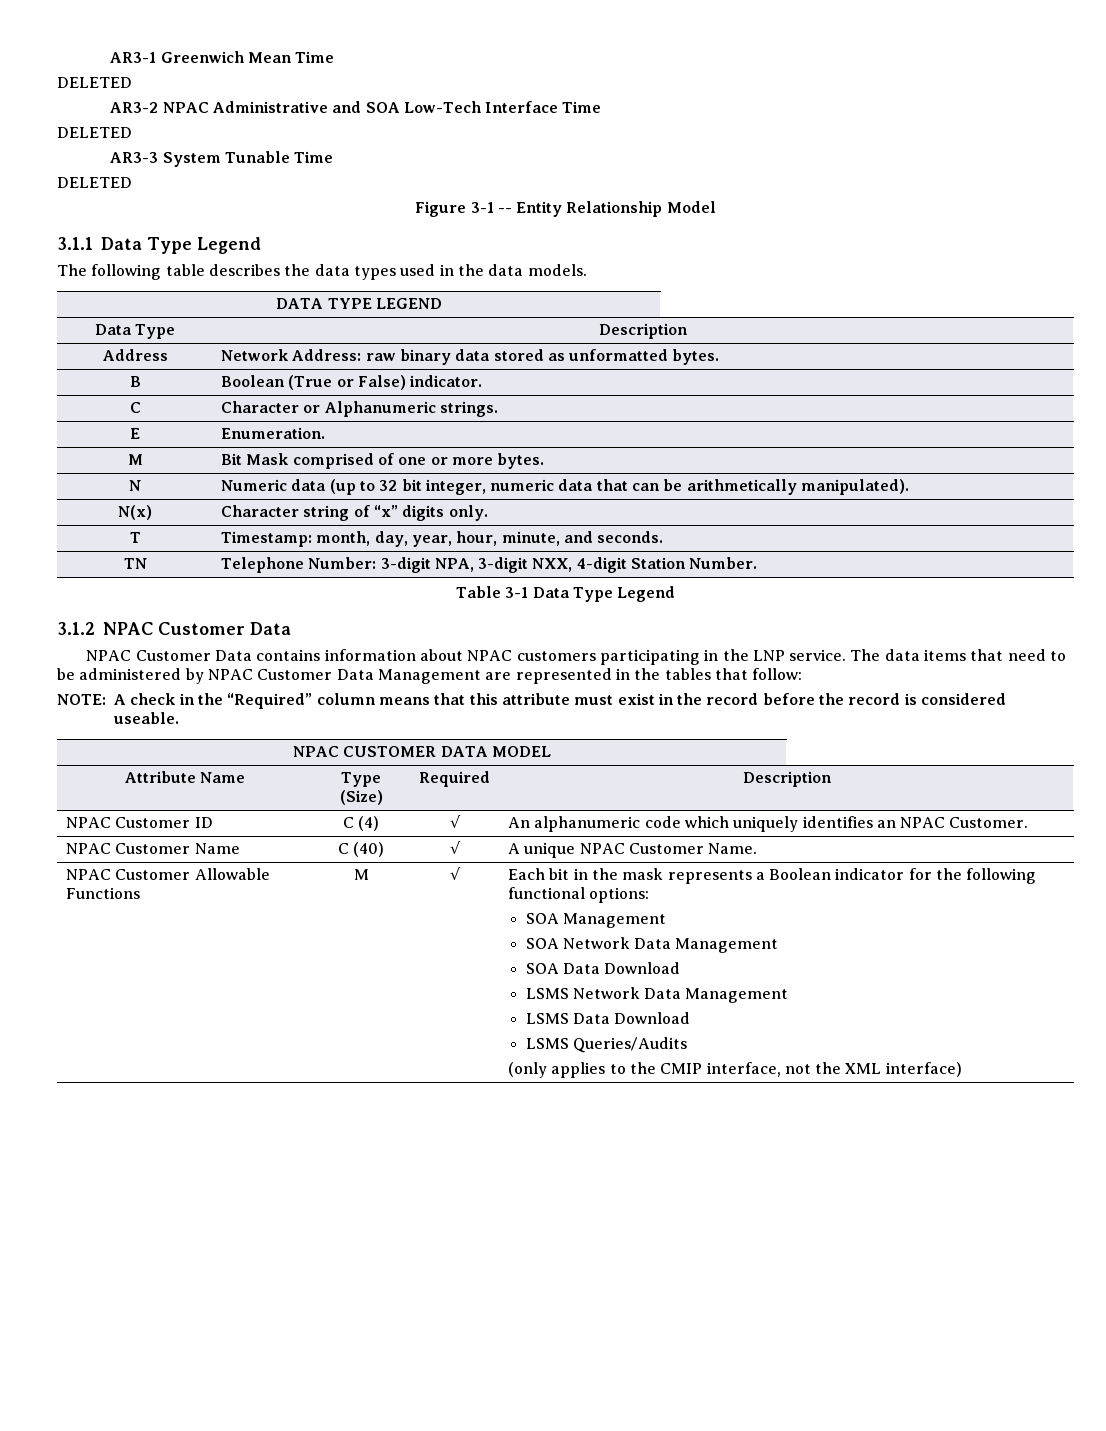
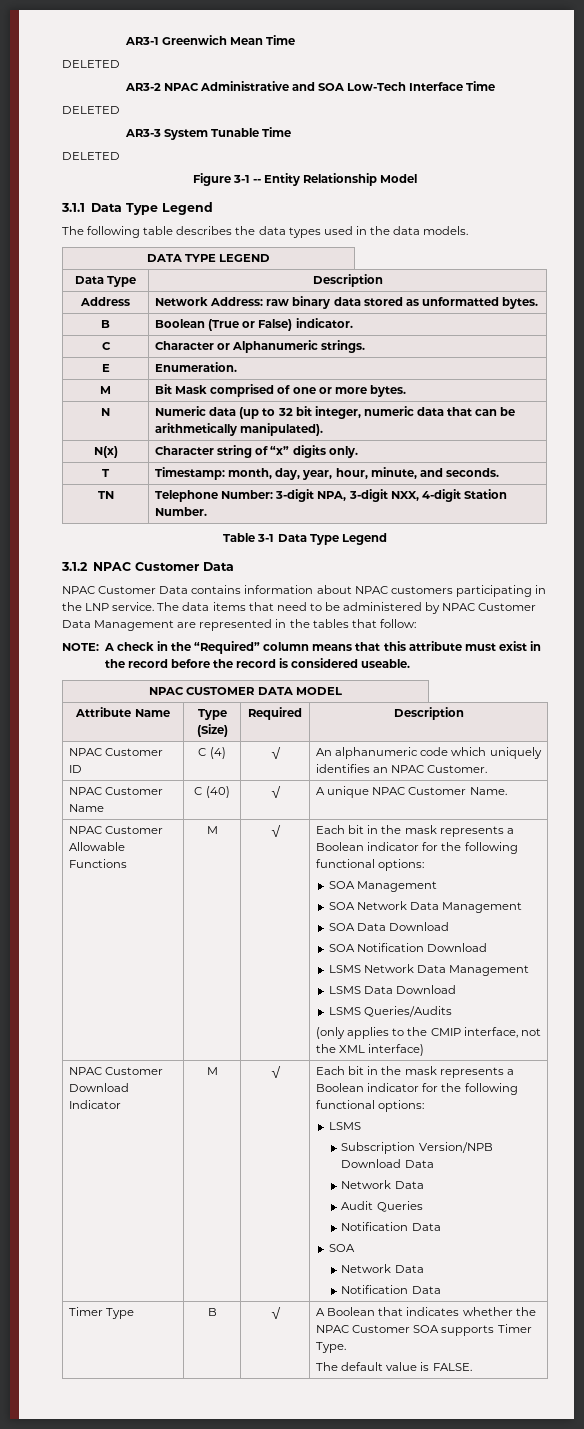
+ SOA Notification Download
+ NPAC Customer Download Indicator | M | √ | Each bit in the mask represents a Boolean indicator for the following functional options:
+ LSMS
+ Subscription Version/NPB Download Data
+ Network Data
+ Audit Queries
+ Notification Data
+ SOA
+ Network Data
+ Notification Data
+ Timer Type | B | √ | A Boolean that indicates whether the NPAC Customer SOA supports Timer Type.
+ The default value is FALSE.

